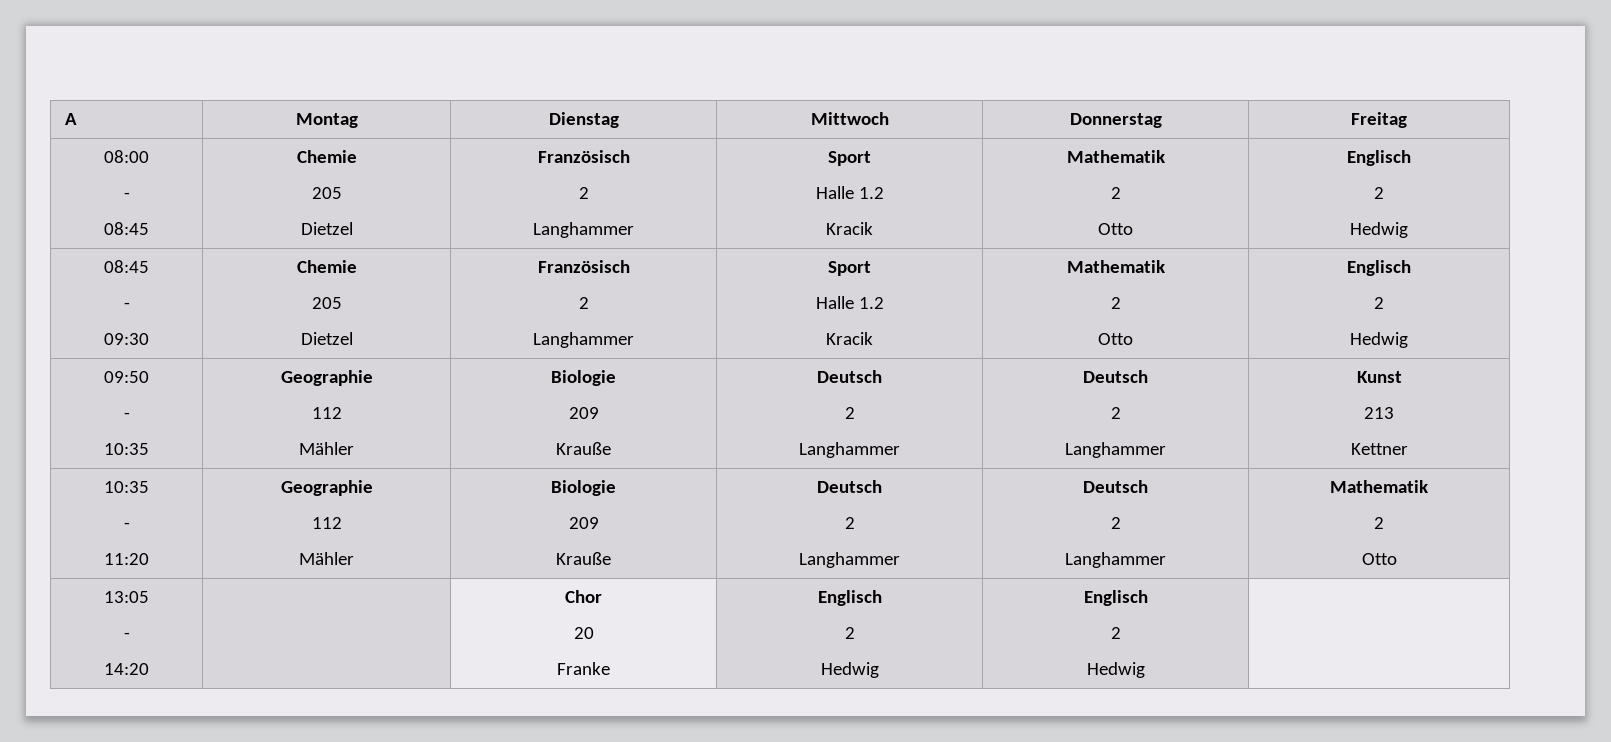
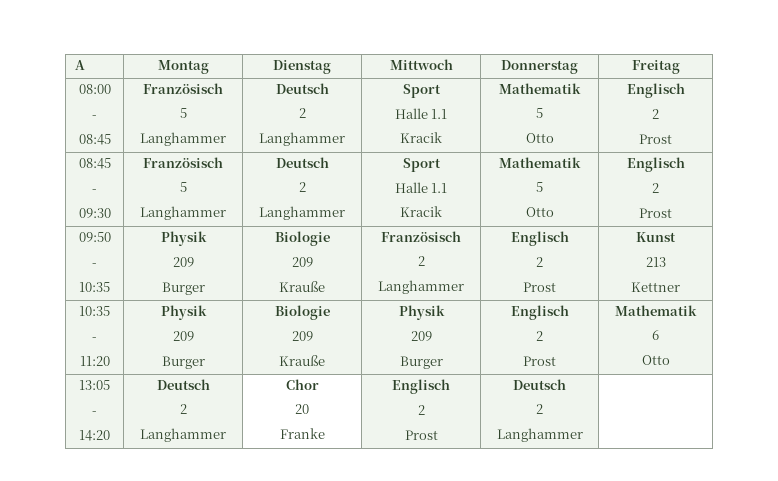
  08:00
  -
- 08:45 | Chemie
- 205
- Dietzel | Französisch
+ 08:45 | Französisch
+ 5
+ Langhammer | Deutsch
  2
  Langhammer | Sport
- Halle 1.2
+ Halle 1.1
  Kracik | Mathematik
- 2
+ 5
  Otto | Englisch
  2
- Hedwig
+ Prost
  08:45
  -
- 09:30 | Chemie
- 205
- Dietzel | Französisch
+ 09:30 | Französisch
+ 5
+ Langhammer | Deutsch
  2
  Langhammer | Sport
- Halle 1.2
+ Halle 1.1
  Kracik | Mathematik
- 2
+ 5
  Otto | Englisch
  2
- Hedwig
+ Prost
  09:50
  -
- 10:35 | Geographie
- 112
- Mähler | Biologie
+ 10:35 | Physik
  209
- Krauße | Deutsch
+ Burger | Biologie
+ 209
+ Krauße | Französisch
  2
- Langhammer | Deutsch
+ Langhammer | Englisch
  2
- Langhammer | Kunst
+ Prost | Kunst
  213
  Kettner
  10:35
  -
- 11:20 | Geographie
- 112
- Mähler | Biologie
+ 11:20 | Physik
  209
- Krauße | Deutsch
+ Burger | Biologie
+ 209
+ Krauße | Physik
+ 209
+ Burger | Englisch
  2
- Langhammer | Deutsch
- 2
- Langhammer | Mathematik
- 2
+ Prost | Mathematik
+ 6
  13:05
  -
- 14:20 | | Chor
+ 14:20 | Deutsch
+ 2
+ Langhammer | Chor
  20
  Franke | Englisch
  2
- Hedwig | Englisch
+ Prost | Deutsch
  2
- Hedwig |
+ Langhammer |

